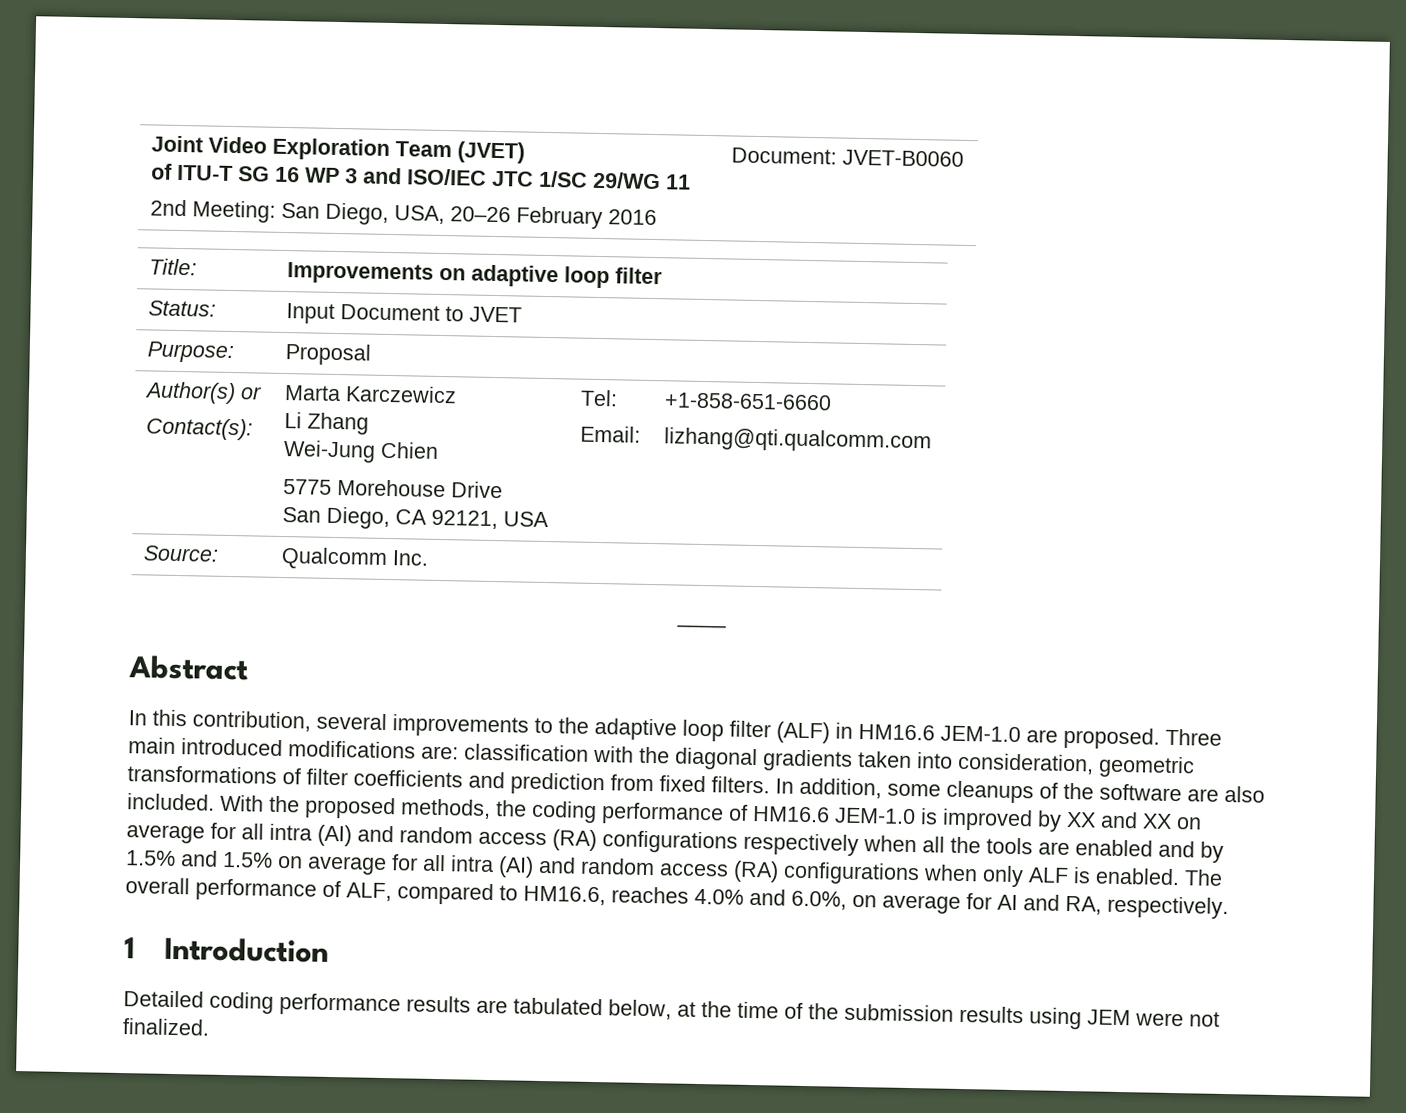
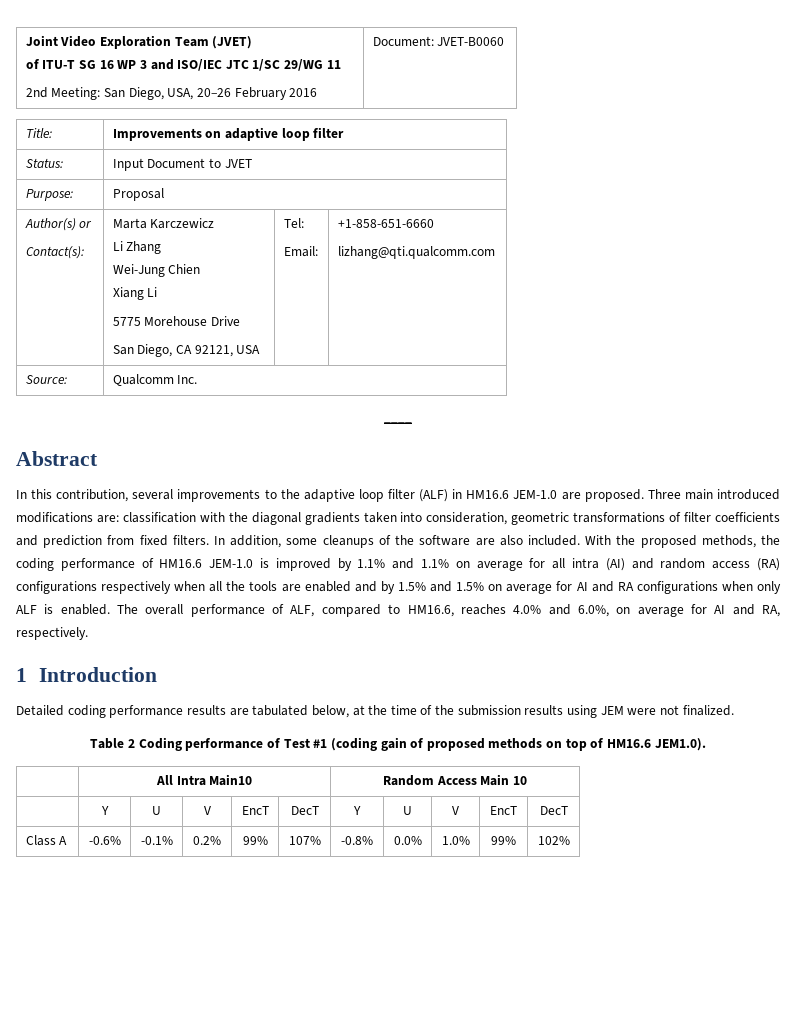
  Author(s) or
  Contact(s): | Marta Karczewicz
  Li Zhang
  Wei-Jung Chien
+ Xiang Li
- With the proposed methods, the coding performance of HM16.6 JEM-1.0 is improved by XX and XX on average for all intra (AI) and random access (RA) configurations respectively when all the tools are enabled and by 1.5% and 1.5% on average for all intra (AI) and random access (RA) configurations when only ALF is enabled.
+ With the proposed methods, the coding performance of HM16.6 JEM-1.0 is improved by 1.1% and 1.1% on average for all intra (AI) and random access (RA) configurations respectively when all the tools are enabled and by 1.5% and 1.5% on average for AI and RA configurations when only ALF is enabled.
+ Table 2 Coding performance of Test #1 (coding gain of proposed methods on top of HM16.6 JEM1.0).
+ | All Intra Main10 | Random Access Main 10
+ | Y | U | V | EncT | DecT | Y | U | V | EncT | DecT
+ Class A | -0.6% | -0.1% | 0.2% | 99% | 107% | -0.8% | 0.0% | 1.0% | 99% | 102%

